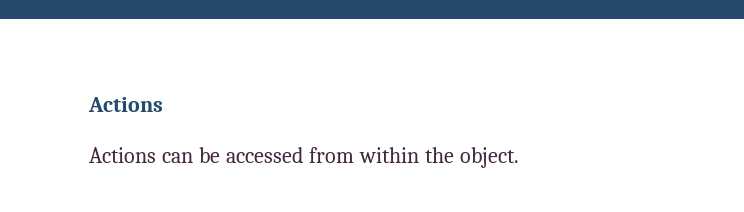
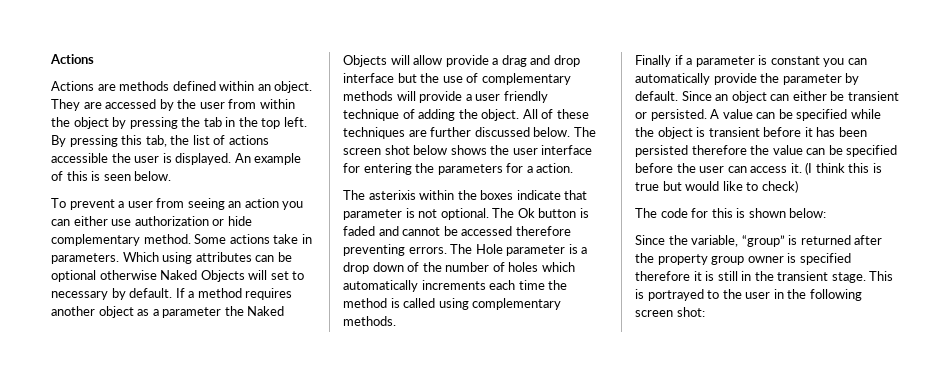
- Actions can be accessed from within the object.
+ Actions are methods defined within an object. They are accessed by the user from within the object by pressing the tab in the top left. By pressing this tab, the list of actions accessible the user is displayed. An example of this is seen below.
+ To prevent a user from seeing an action you can either use authorization or hide complementary method. Some actions take in parameters. Which using attributes can be optional otherwise Naked Objects will set to necessary by default. If a method requires another object as a parameter the Naked Objects will allow provide a drag and drop interface but the use of complementary methods will provide a user friendly technique of adding the object. All of these techniques are further discussed below. The screen shot below shows the user interface for entering the parameters for a action.
+ The asterixis within the boxes indicate that parameter is not optional. The Ok button is faded and cannot be accessed therefore preventing errors. The Hole parameter is a drop down of the number of holes which automatically increments each time the method is called using complementary methods.
+ Finally if a parameter is constant you can automatically provide the parameter by default. Since an object can either be transient or persisted. A value can be specified while the object is transient before it has been persisted therefore the value can be specified before the user can access it. (I think this is true but would like to check)
+ The code for this is shown below:
+ Since the variable, “group” is returned after the property group owner is specified therefore it is still in the transient stage. This is portrayed to the user in the following screen shot:

